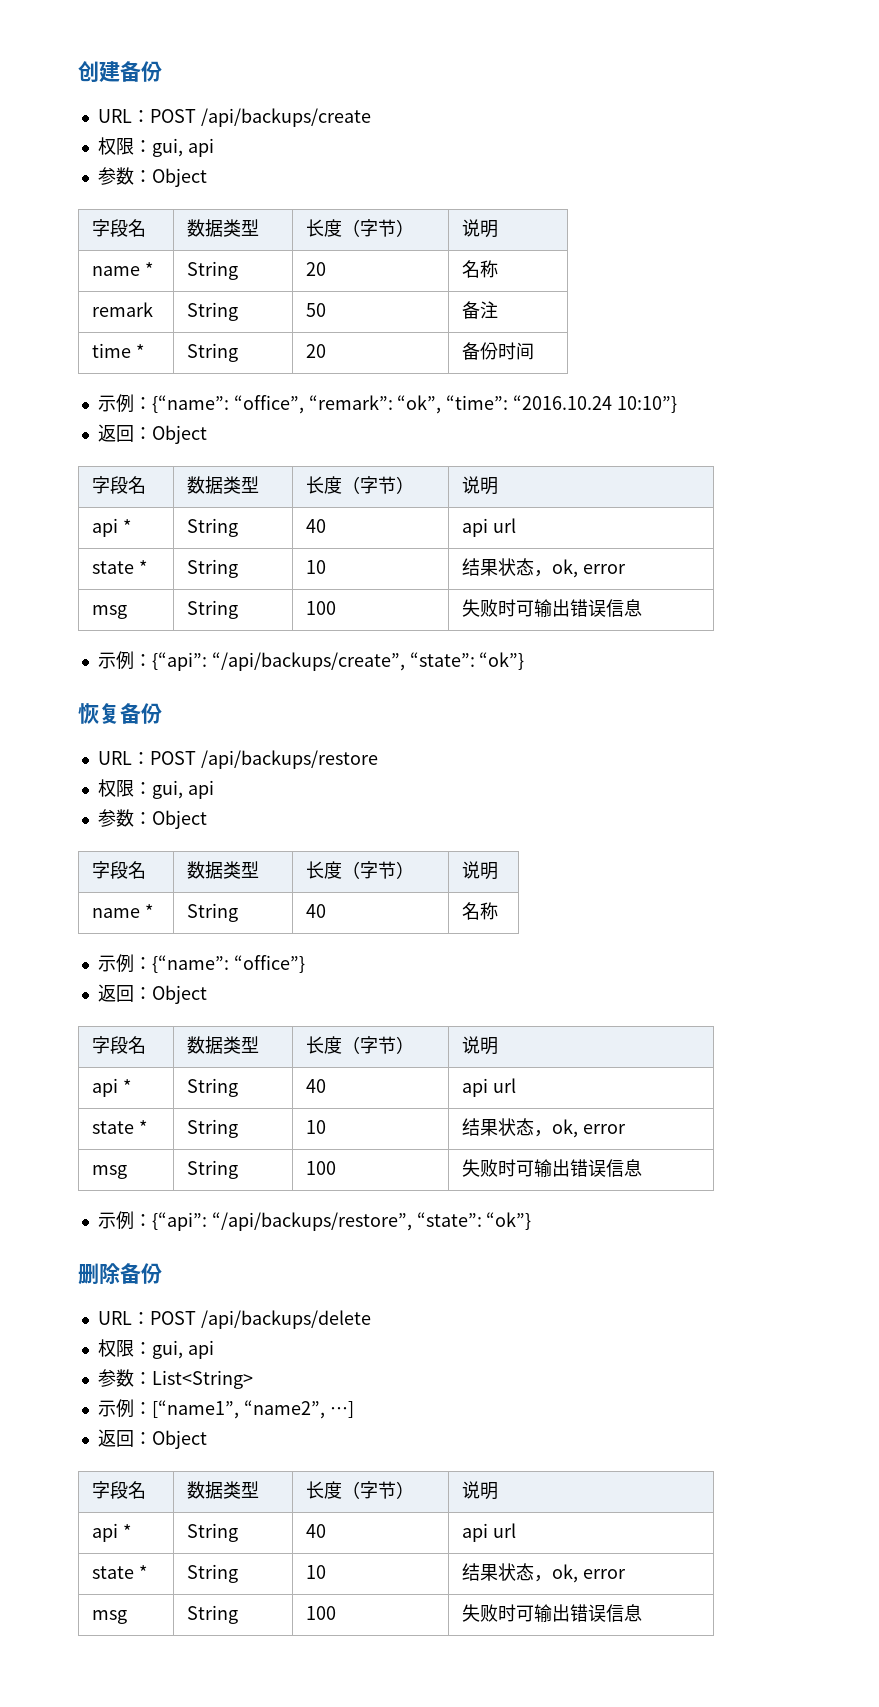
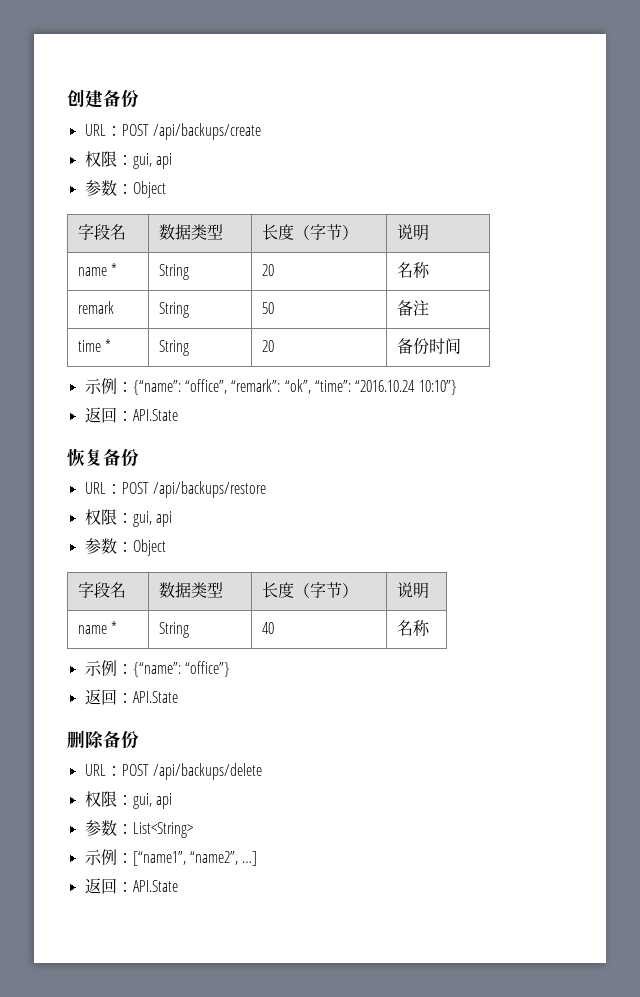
  示例：{“name”: “office”, “remark”: “ok”, “time”: “2016.10.24 10:10”}
- 返回：Object
- 字段名 | 数据类型 | 长度（字节） | 说明
- api * | String | 40 | api url
- state * | String | 10 | 结果状态，ok, error
- msg | String | 100 | 失败时可输出错误信息
- 示例：{“api”: “/api/backups/create”, “state”: “ok”}
+ 返回：API.State
  示例：{“name”: “office”}
- 返回：Object
- 字段名 | 数据类型 | 长度（字节） | 说明
- api * | String | 40 | api url
- state * | String | 10 | 结果状态，ok, error
- msg | String | 100 | 失败时可输出错误信息
- 示例：{“api”: “/api/backups/restore”, “state”: “ok”}
+ 返回：API.State
  示例：[“name1”, “name2”, …]
- 返回：Object
- 字段名 | 数据类型 | 长度（字节） | 说明
- api * | String | 40 | api url
- state * | String | 10 | 结果状态，ok, error
- msg | String | 100 | 失败时可输出错误信息
+ 返回：API.State

